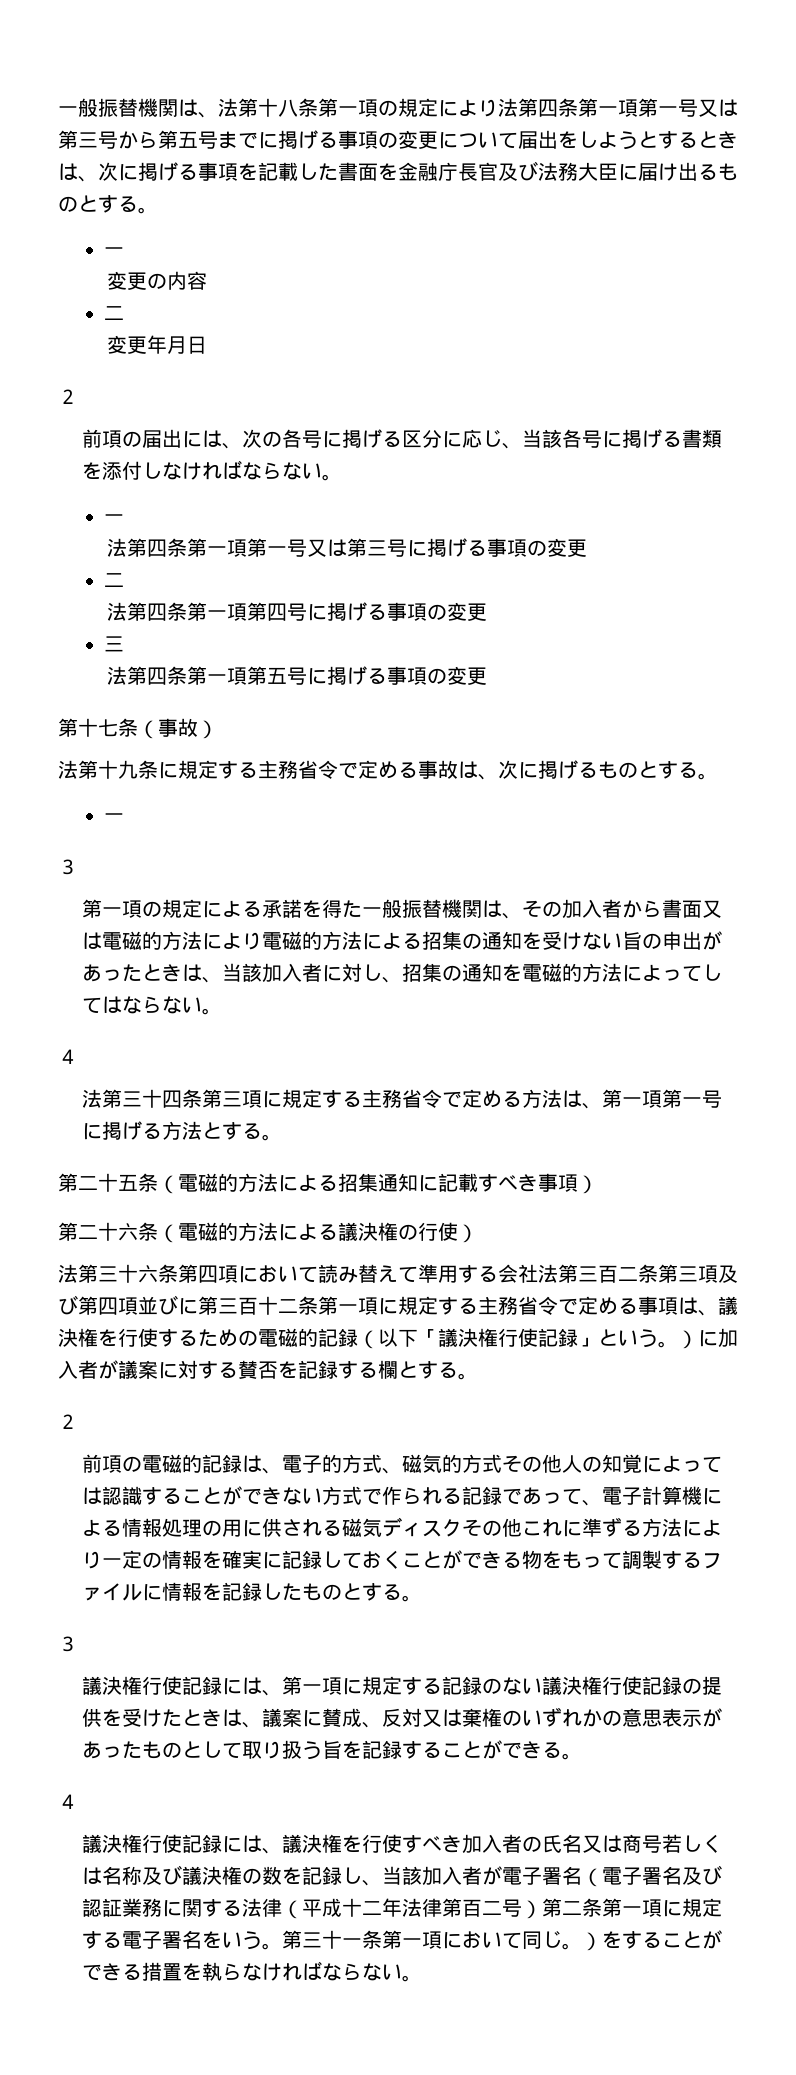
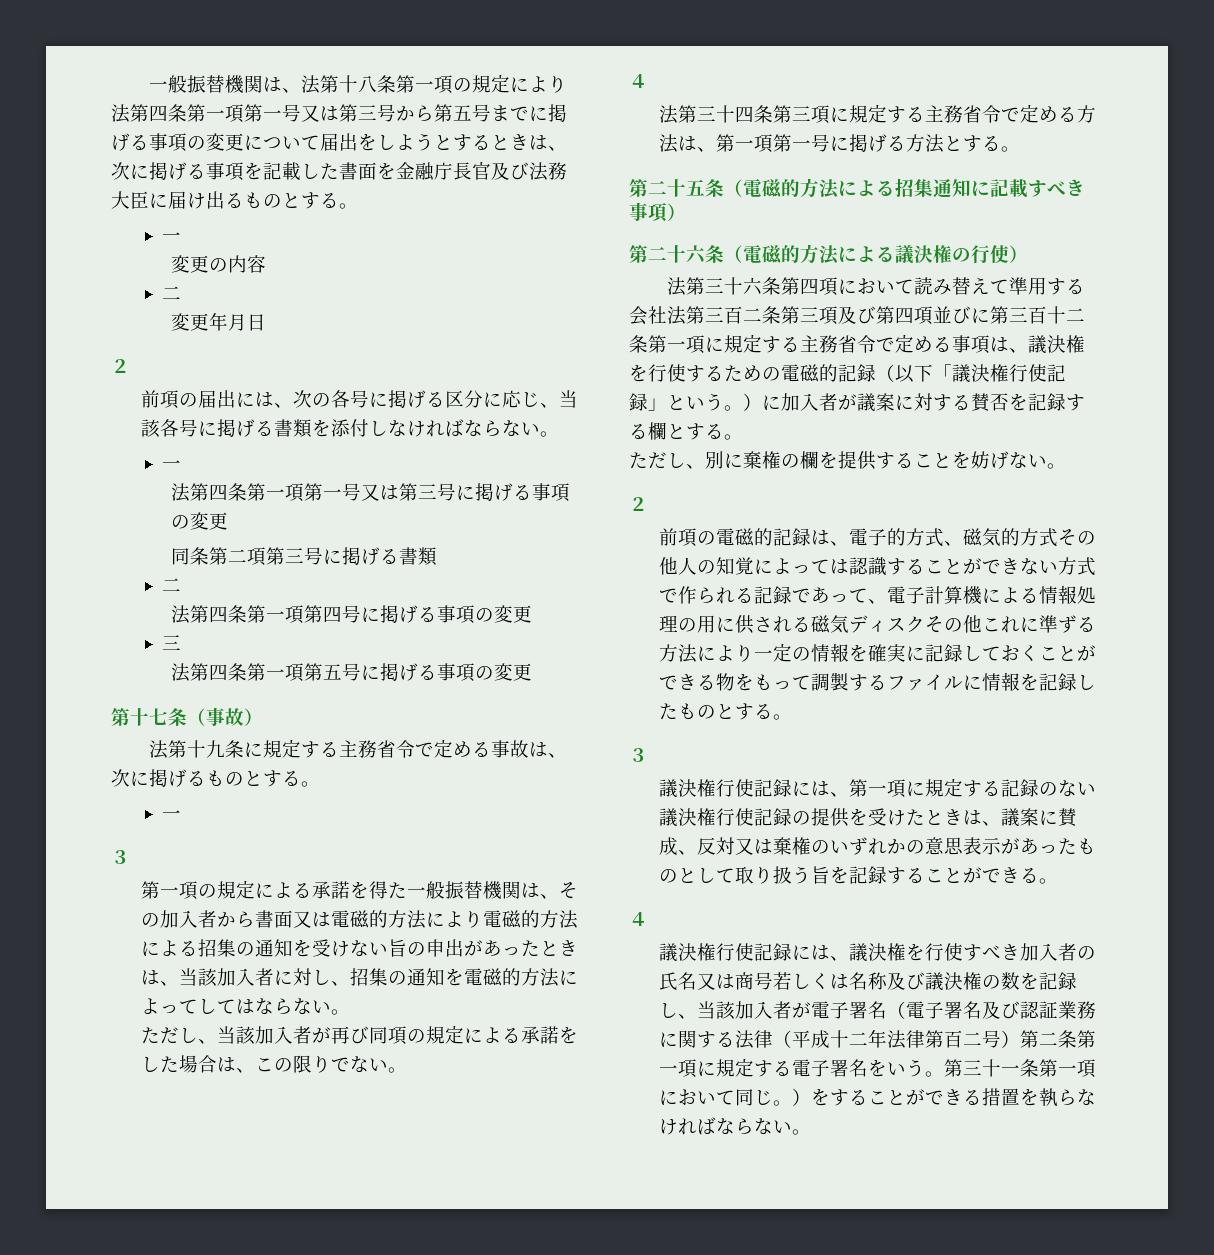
+ 同条第二項第三号に掲げる書類
+ ただし、当該加入者が再び同項の規定による承諾をした場合は、この限りでない。
+ ただし、別に棄権の欄を提供することを妨げない。

